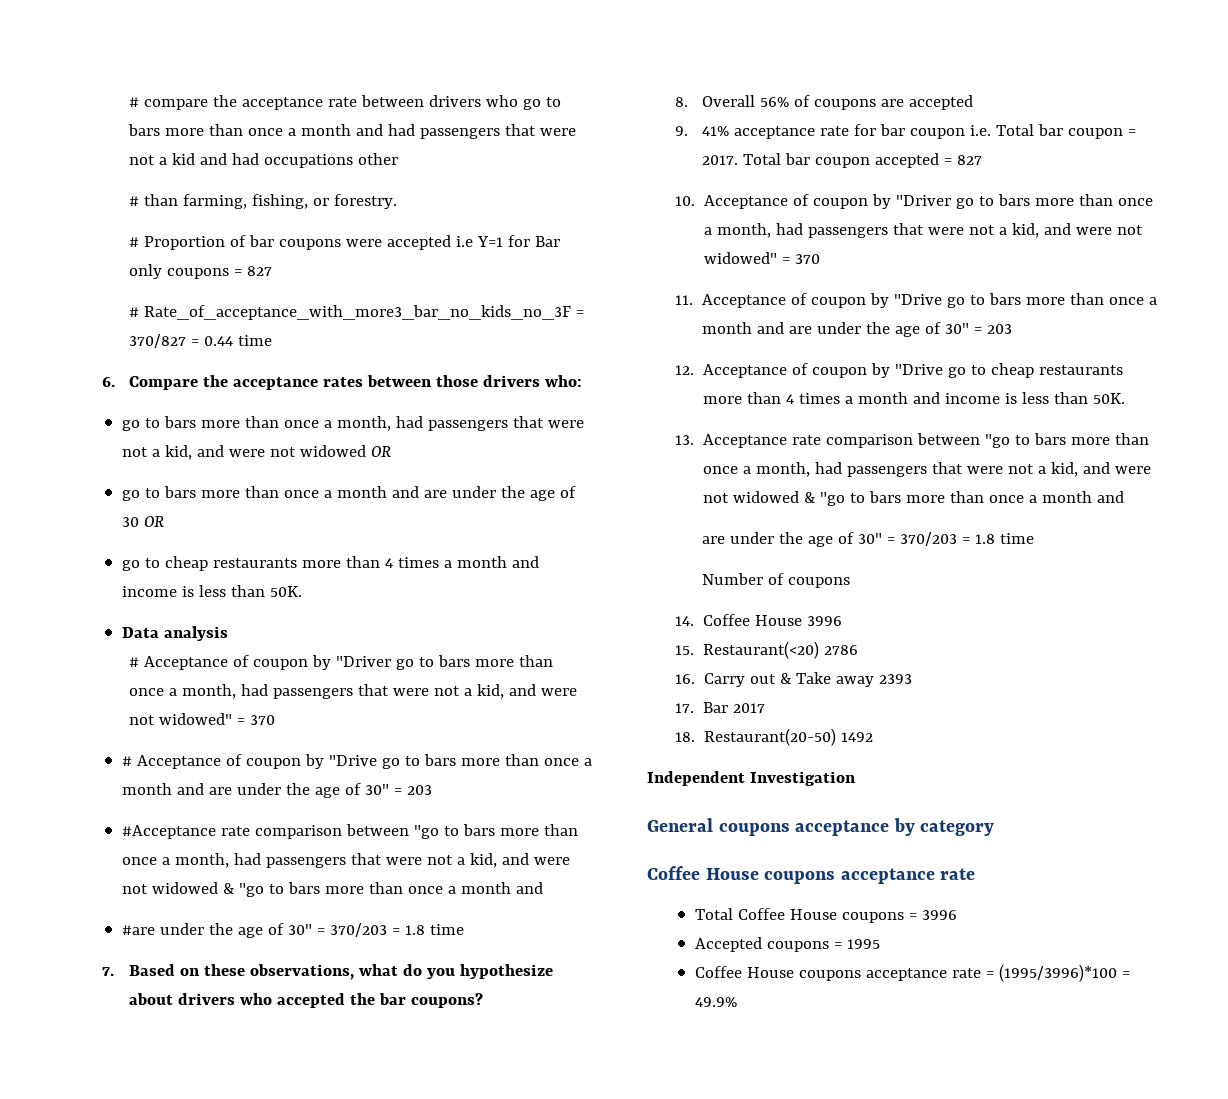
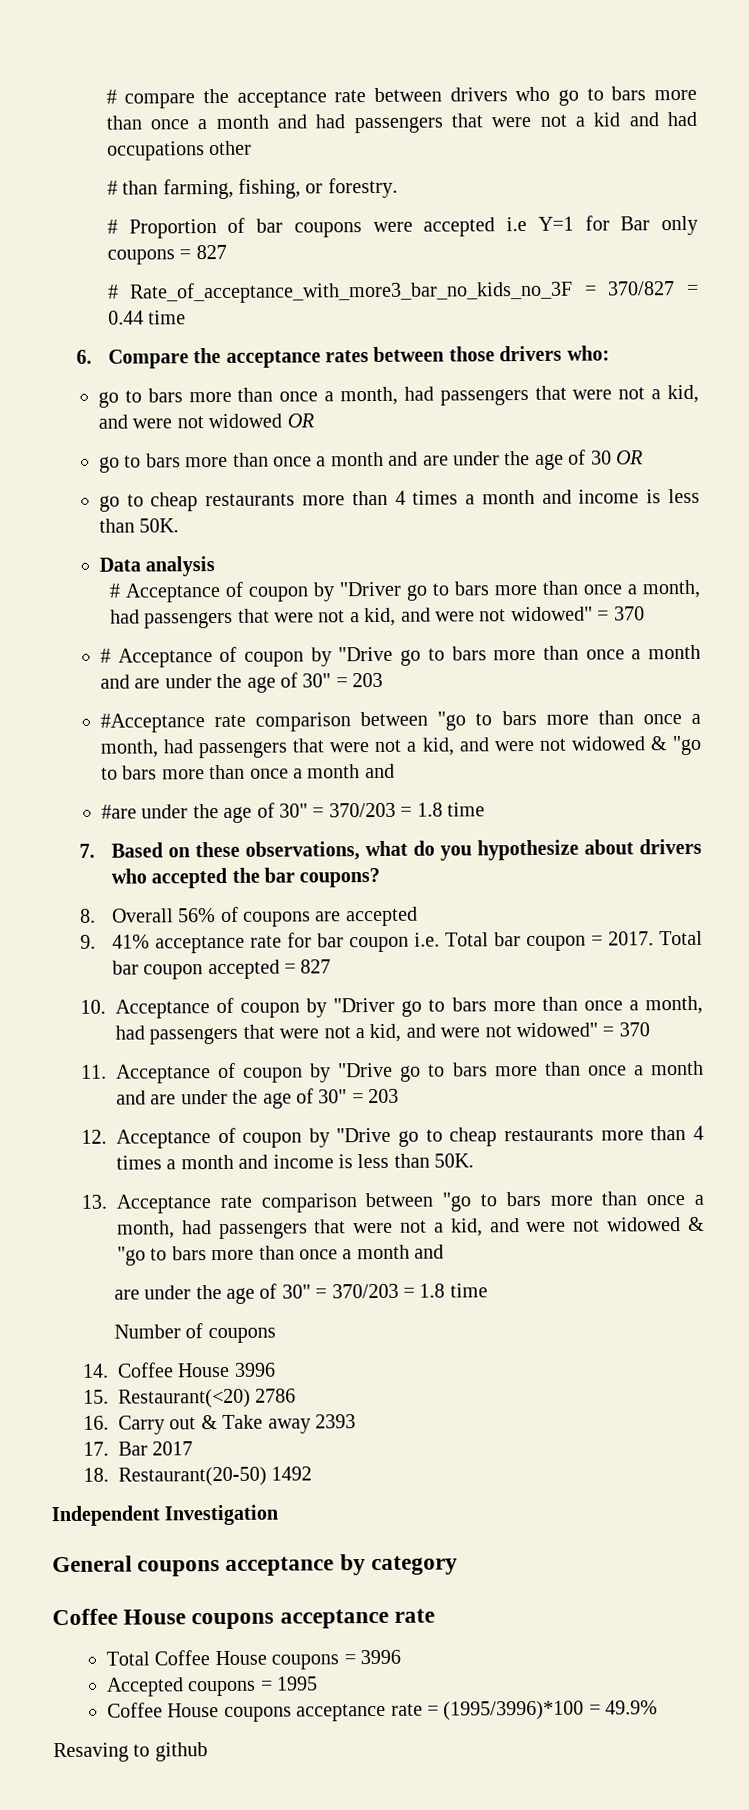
+ Resaving to github

